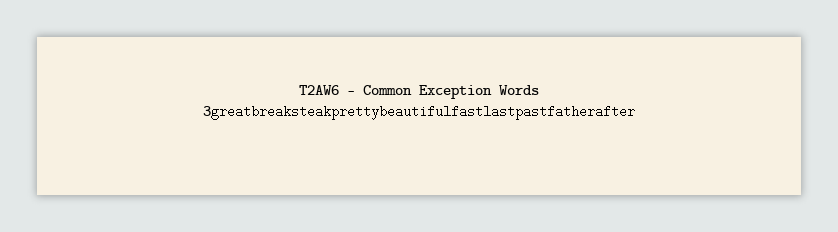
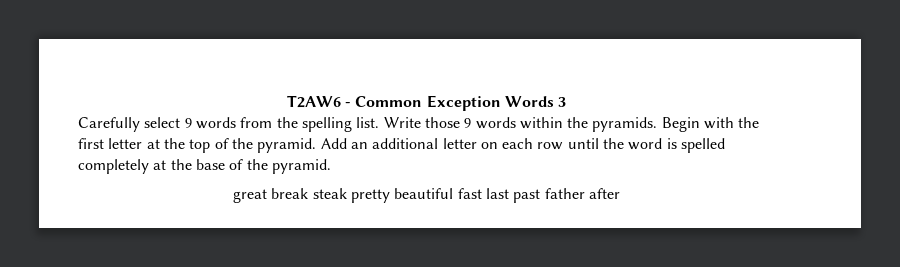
- T2AW6 - Common Exception Words 3greatbreaksteakprettybeautifulfastlastpastfatherafter
+ T2AW6 - Common Exception Words 3
+ Carefully select 9 words from the spelling list. Write those 9 words within the pyramids. Begin with the first letter at the top of the pyramid. Add an additional letter on each row until the word is spelled completely at the base of the pyramid.
+ great break steak pretty beautiful fast last past father after

